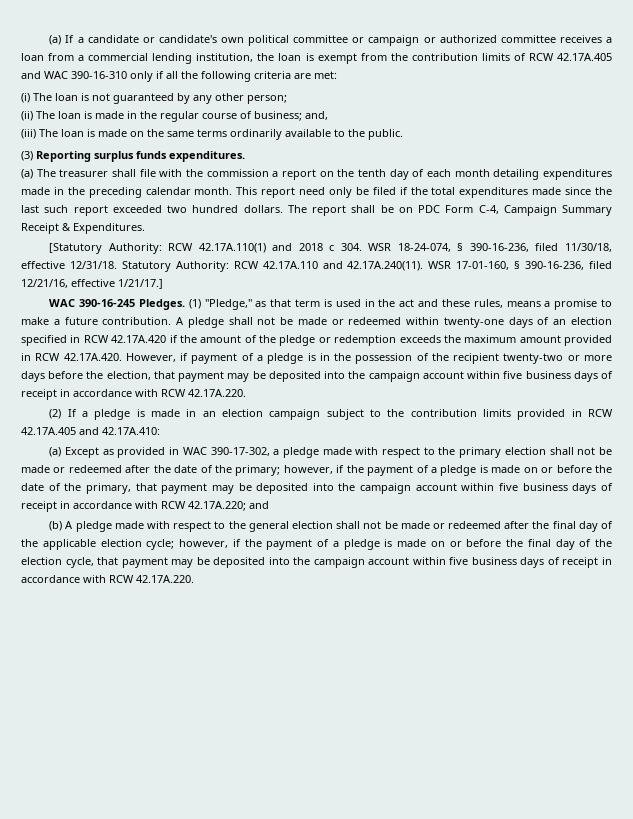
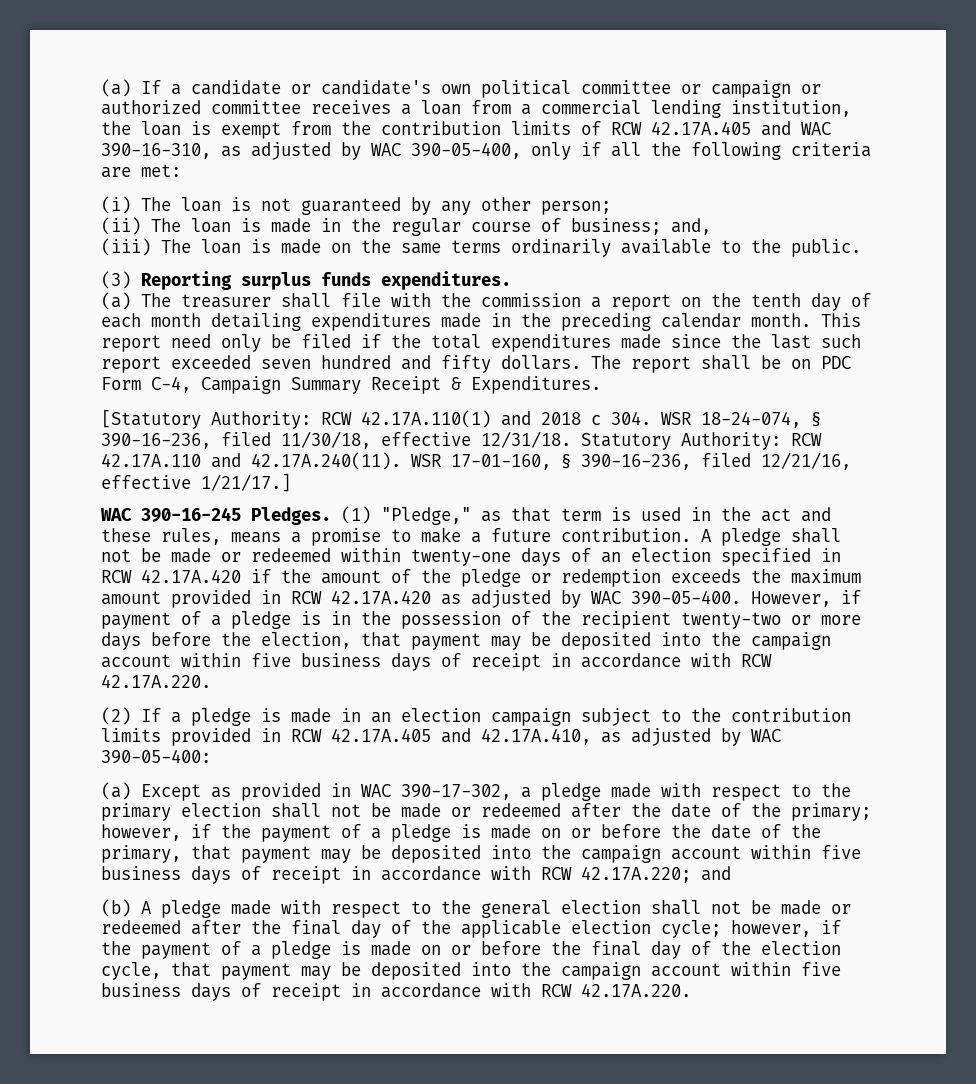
- (a) If a candidate or candidate's own political committee or campaign or authorized committee receives a loan from a commercial lending institution, the loan is exempt from the contribution limits of RCW 42.17A.405 and WAC 390-16-310 only if all the following criteria are met:
+ (a) If a candidate or candidate's own political committee or campaign or authorized committee receives a loan from a commercial lending institution, the loan is exempt from the contribution limits of RCW 42.17A.405 and WAC 390-16-310, as adjusted by WAC 390-05-400, only if all the following criteria are met:
- This report need only be filed if the total expenditures made since the last such report exceeded two hundred dollars.
+ This report need only be filed if the total expenditures made since the last such report exceeded seven hundred and fifty dollars.
- A pledge shall not be made or redeemed within twenty-one days of an election specified in RCW 42.17A.420 if the amount of the pledge or redemption exceeds the maximum amount provided in RCW 42.17A.420. However, if payment of a pledge is in the possession of the recipient twenty-two or more days before the election, that payment may be deposited into the campaign account within five business days of receipt in accordance with RCW 42.17A.220.
+ A pledge shall not be made or redeemed within twenty-one days of an election specified in RCW 42.17A.420 if the amount of the pledge or redemption exceeds the maximum amount provided in RCW 42.17A.420 as adjusted by WAC 390-05-400. However, if payment of a pledge is in the possession of the recipient twenty-two or more days before the election, that payment may be deposited into the campaign account within five business days of receipt in accordance with RCW 42.17A.220.
- (2) If a pledge is made in an election campaign subject to the contribution limits provided in RCW 42.17A.405 and 42.17A.410:
+ (2) If a pledge is made in an election campaign subject to the contribution limits provided in RCW 42.17A.405 and 42.17A.410, as adjusted by WAC 390-05-400:

